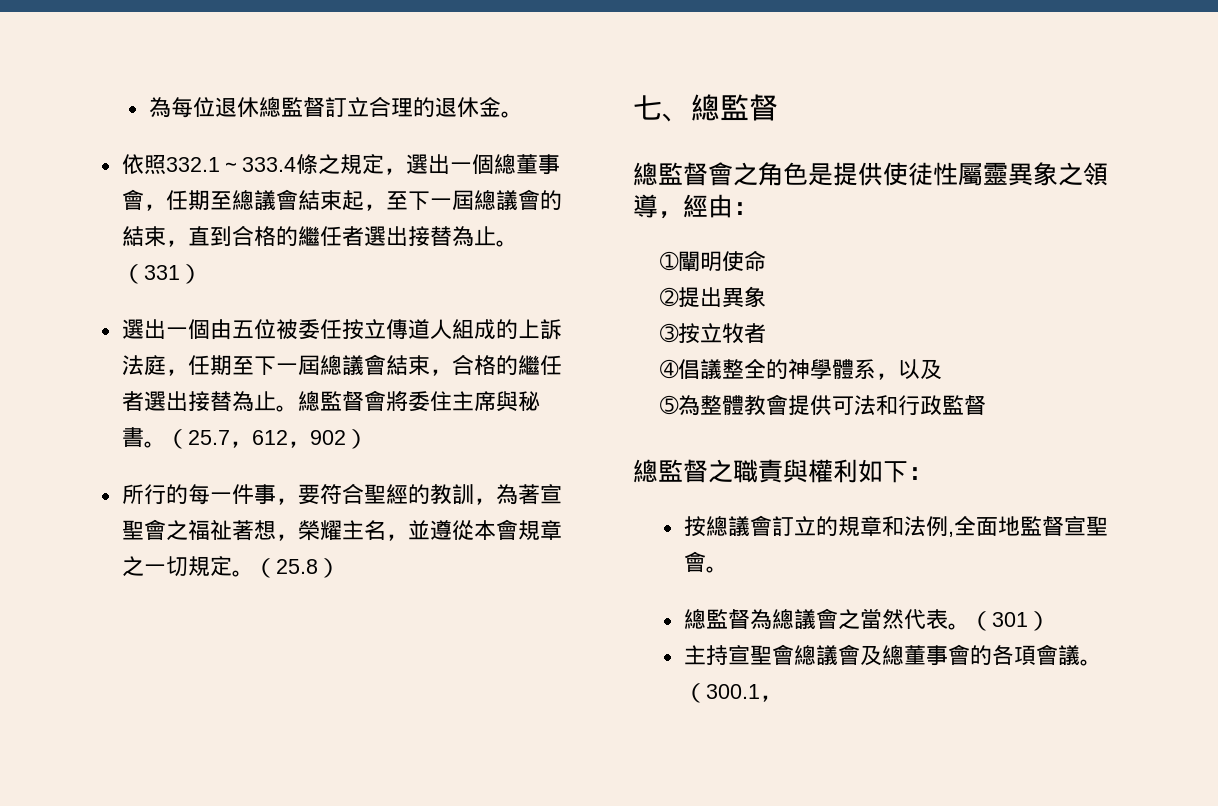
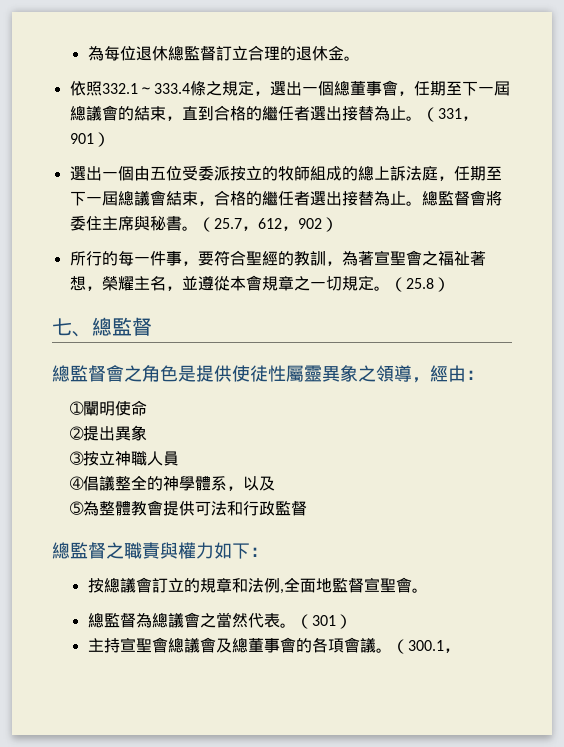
- 依照332.1～333.4條之規定，選出一個總董事會，任期至總議會結束起，至下一屆總議會的結束，直到合格的繼任者選出接替為止。
+ 依照332.1～333.4條之規定，選出一個總董事會，任期至下一屆總議會的結束，直到合格的繼任者選出接替為止。
- （331）
+ （331，901）
- 選出一個由五位被委任按立傳道人組成的上訴法庭，任期至下一屆總議會結束，合格的繼任者選出接替為止。
+ 選出一個由五位受委派按立的牧師組成的總上訴法庭，任期至下一屆總議會結束，合格的繼任者選出接替為止。
- ➂按立牧者
+ ➂按立神職人員
- 總監督之職責與權利如下：
+ 總監督之職責與權力如下：

